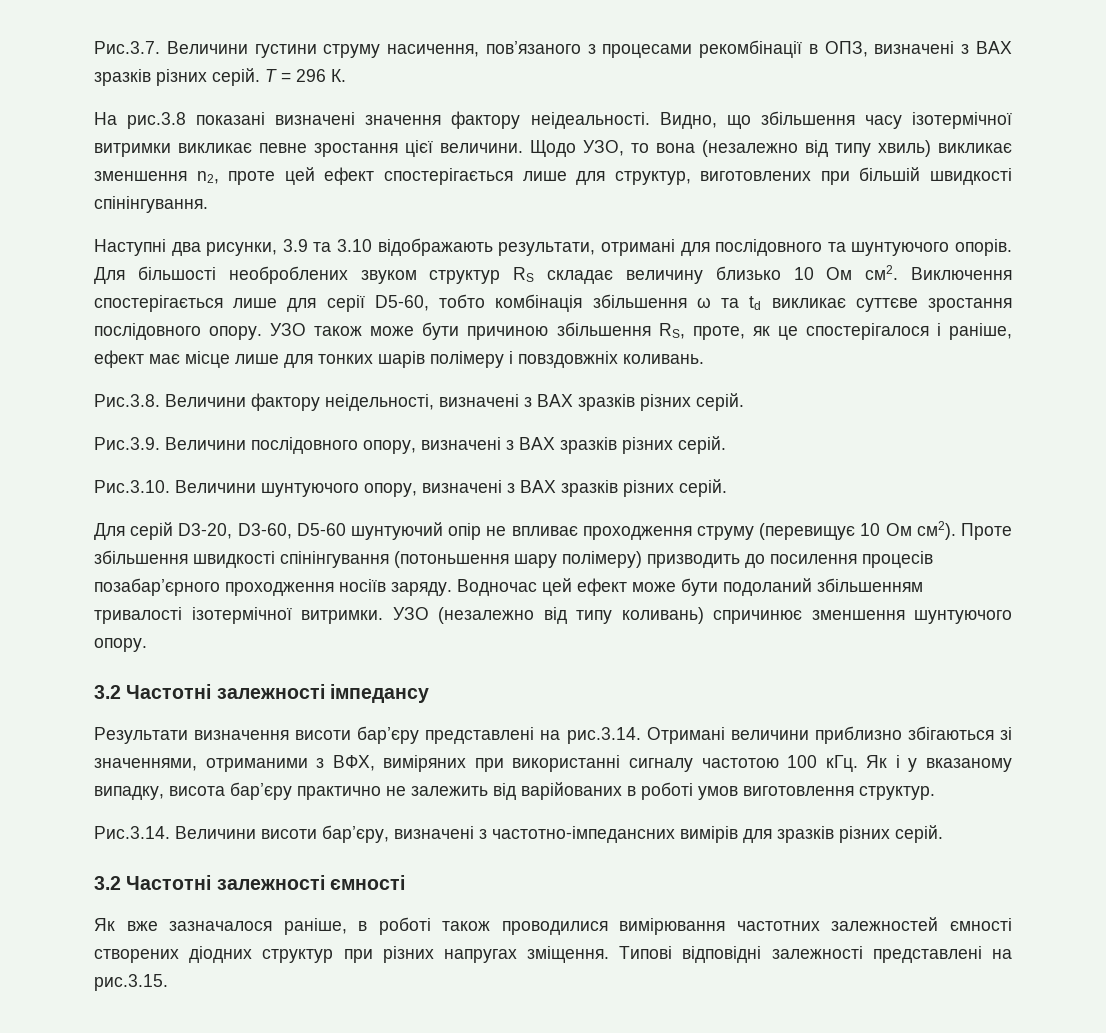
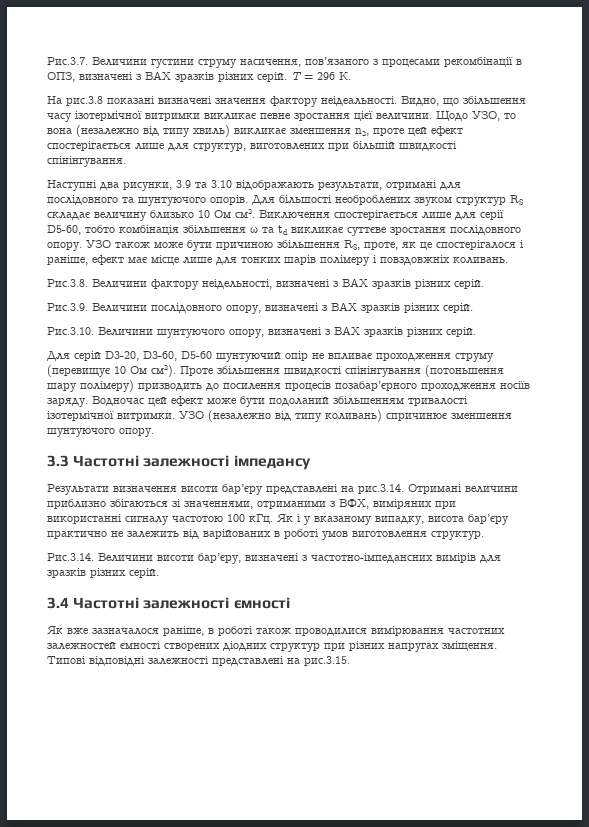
- 3.2 Частотні залежності імпедансу
+ 3.3 Частотні залежності імпедансу
- 3.2 Частотні залежності ємності
+ 3.4 Частотні залежності ємності

